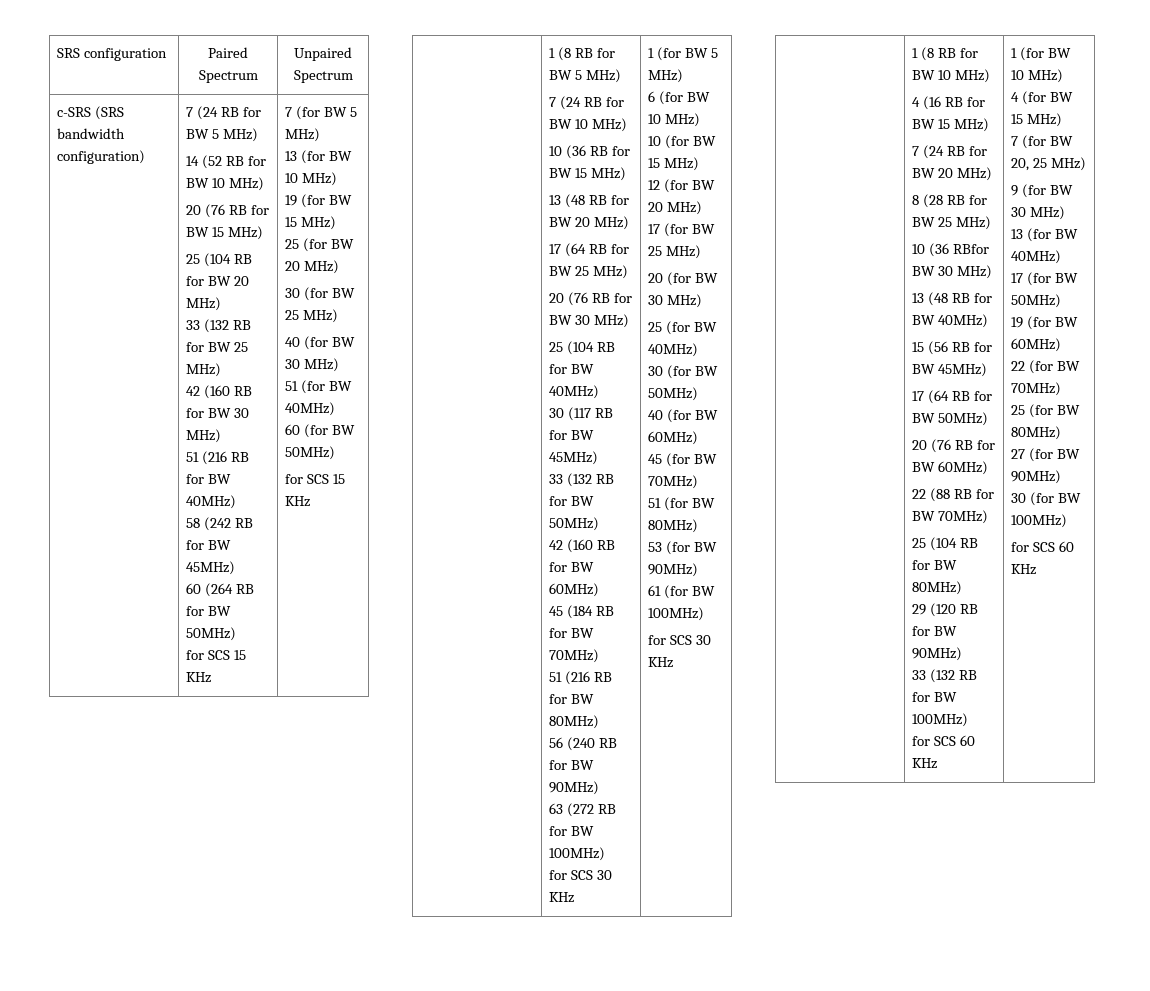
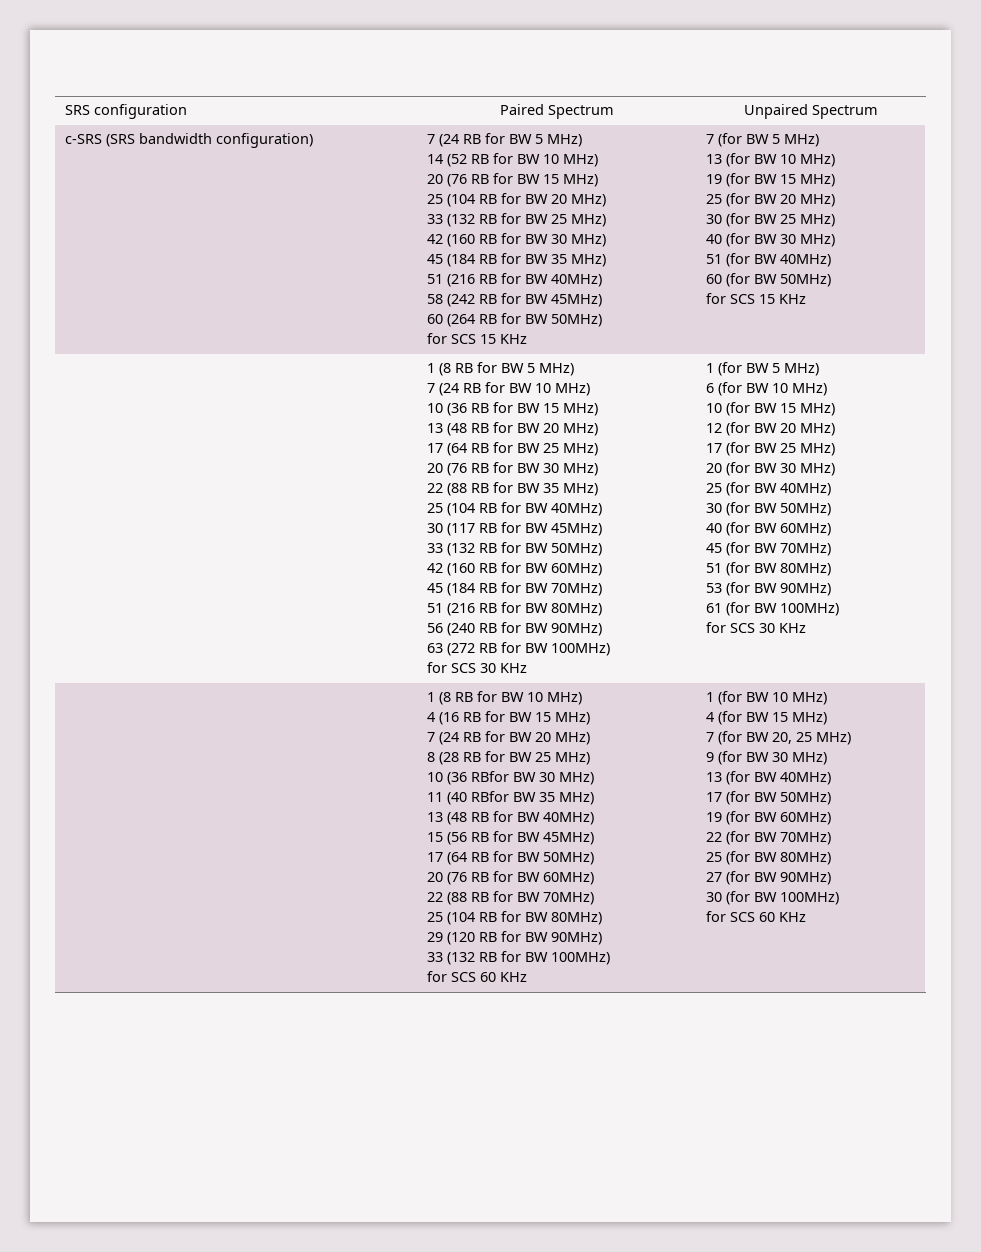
+ 45 (184 RB for BW 35 MHz)
+ 22 (88 RB for BW 35 MHz)
+ 11 (40 RBfor BW 35 MHz)

